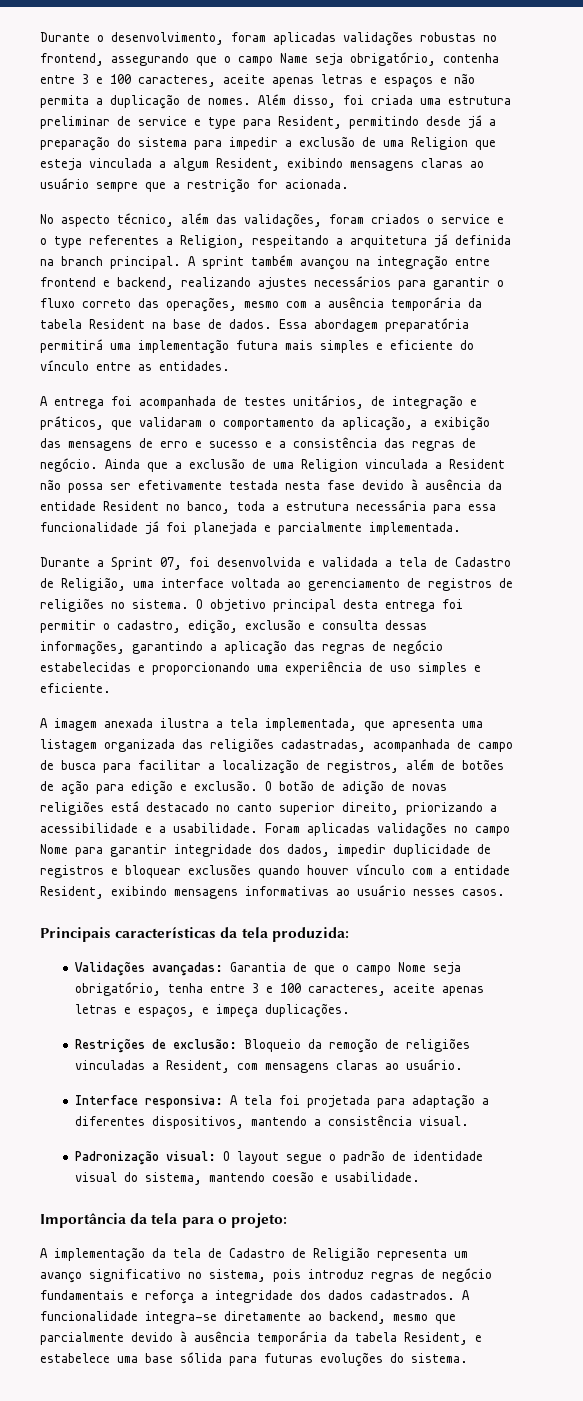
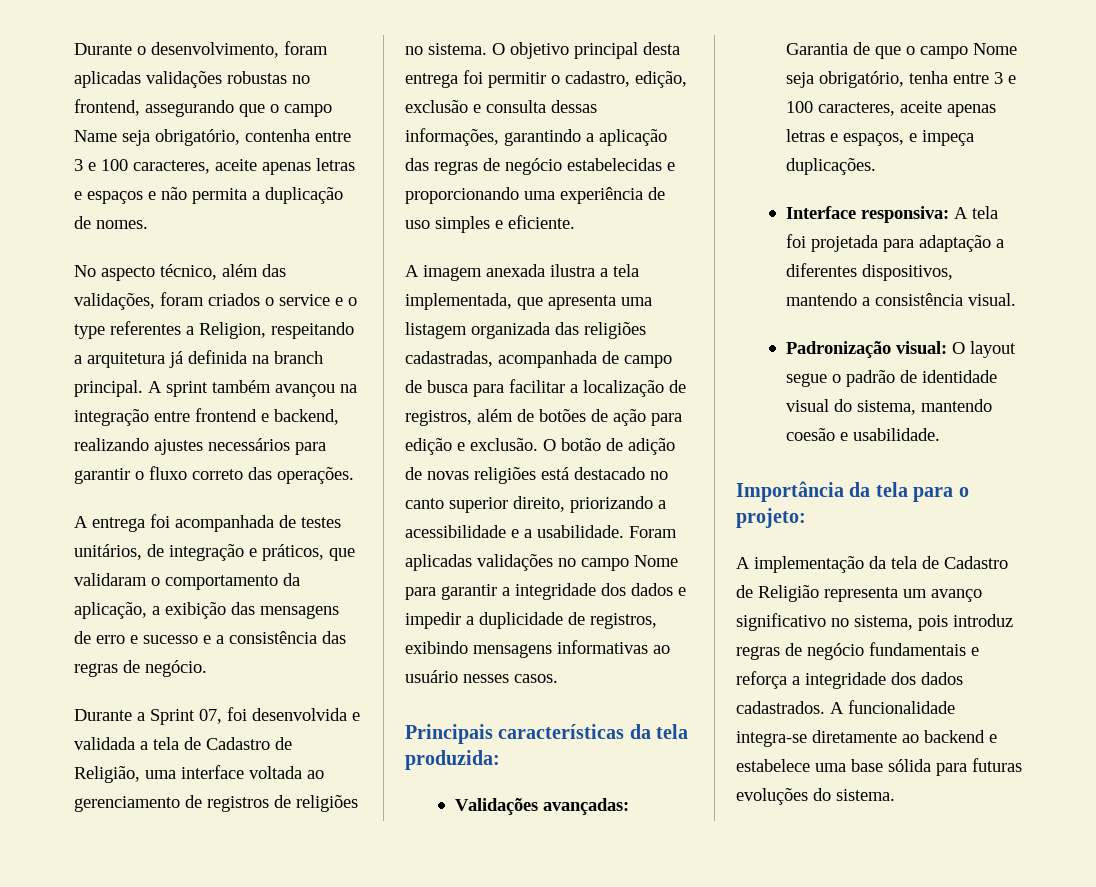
- Além disso, foi criada uma estrutura preliminar de service e type para Resident, permitindo desde já a preparação do sistema para impedir a exclusão de uma Religion que esteja vinculada a algum Resident, exibindo mensagens claras ao usuário sempre que a restrição for acionada.
- A sprint também avançou na integração entre frontend e backend, realizando ajustes necessários para garantir o fluxo correto das operações, mesmo com a ausência temporária da tabela Resident na base de dados. Essa abordagem preparatória permitirá uma implementação futura mais simples e eficiente do vínculo entre as entidades.
+ A sprint também avançou na integração entre frontend e backend, realizando ajustes necessários para garantir o fluxo correto das operações.
- Ainda que a exclusão de uma Religion vinculada a Resident não possa ser efetivamente testada nesta fase devido à ausência da entidade Resident no banco, toda a estrutura necessária para essa funcionalidade já foi planejada e parcialmente implementada.
- Foram aplicadas validações no campo Nome para garantir integridade dos dados, impedir duplicidade de registros e bloquear exclusões quando houver vínculo com a entidade Resident, exibindo mensagens informativas ao usuário nesses casos.
+ Foram aplicadas validações no campo Nome para garantir a integridade dos dados e impedir a duplicidade de registros, exibindo mensagens informativas ao usuário nesses casos.
- Restrições de exclusão: Bloqueio da remoção de religiões vinculadas a Resident, com mensagens claras ao usuário.
- A funcionalidade integra-se diretamente ao backend, mesmo que parcialmente devido à ausência temporária da tabela Resident, e estabelece uma base sólida para futuras evoluções do sistema.
+ A funcionalidade integra-se diretamente ao backend e estabelece uma base sólida para futuras evoluções do sistema.

